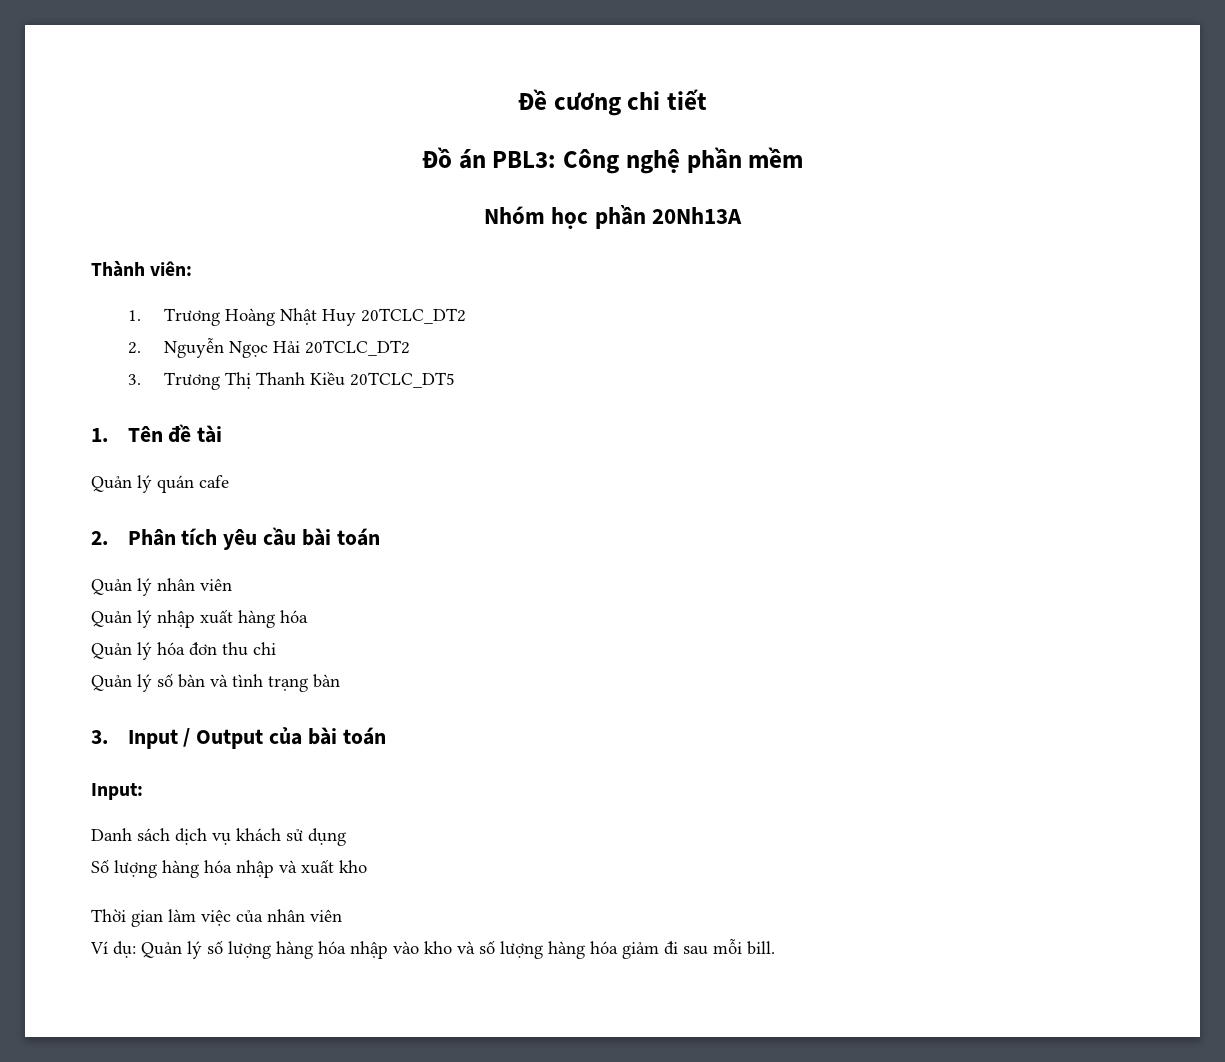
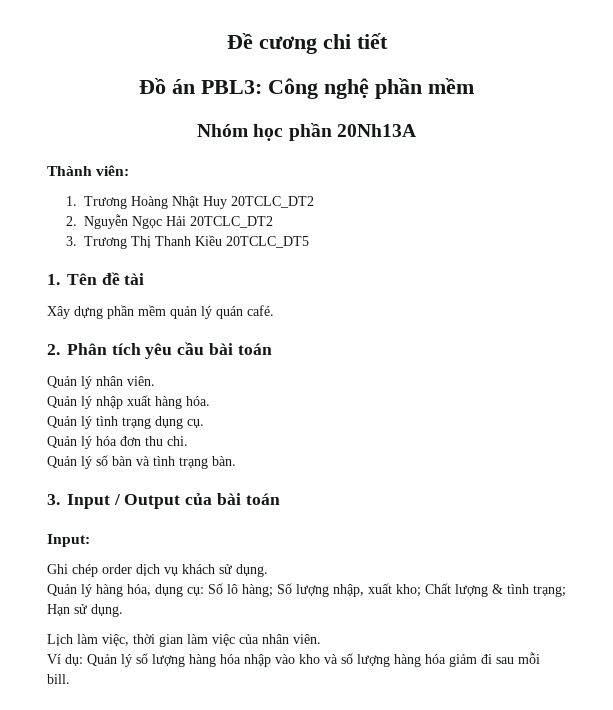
- Quản lý quán cafe
+ Xây dựng phần mềm quản lý quán café.
- Quản lý nhân viên
+ Quản lý nhân viên.
- Quản lý nhập xuất hàng hóa
+ Quản lý nhập xuất hàng hóa.
+ Quản lý tình trạng dụng cụ.
- Quản lý hóa đơn thu chi
+ Quản lý hóa đơn thu chi.
- Quản lý số bàn và tình trạng bàn
+ Quản lý số bàn và tình trạng bàn.
- Danh sách dịch vụ khách sử dụng
- Số lượng hàng hóa nhập và xuất kho
- Thời gian làm việc của nhân viên
+ Ghi chép order dịch vụ khách sử dụng.
+ Quản lý hàng hóa, dụng cụ: Số lô hàng; Số lượng nhập, xuất kho; Chất lượng & tình trạng; Hạn sử dụng.
+ Lịch làm việc, thời gian làm việc của nhân viên.

